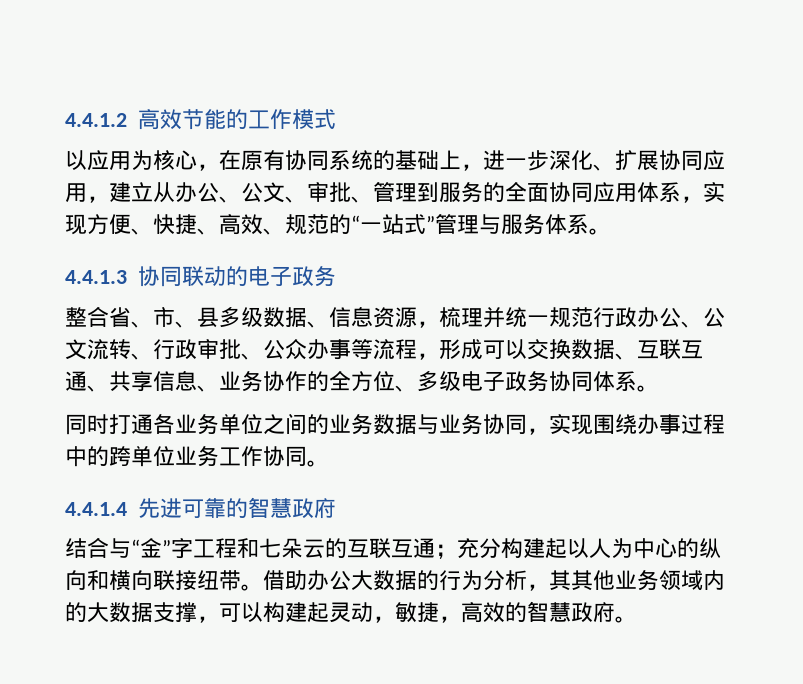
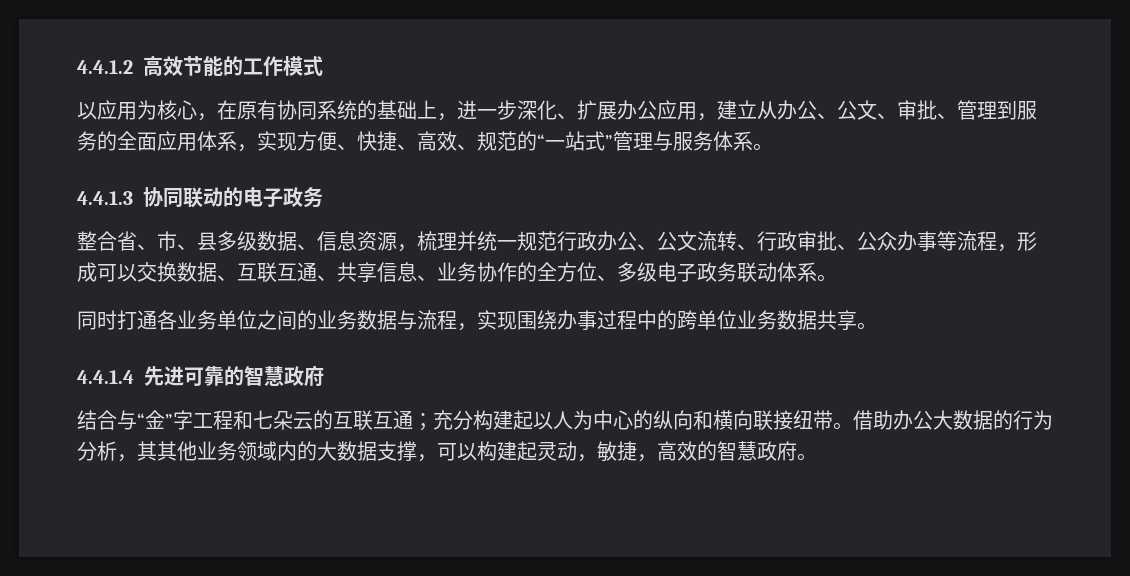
- 以应用为核心，在原有协同系统的基础上，进一步深化、扩展协同应用，建立从办公、公文、审批、管理到服务的全面协同应用体系，实现方便、快捷、高效、规范的“一站式”管理与服务体系。
+ 以应用为核心，在原有协同系统的基础上，进一步深化、扩展办公应用，建立从办公、公文、审批、管理到服务的全面应用体系，实现方便、快捷、高效、规范的“一站式”管理与服务体系。
- 整合省、市、县多级数据、信息资源，梳理并统一规范行政办公、公文流转、行政审批、公众办事等流程，形成可以交换数据、互联互通、共享信息、业务协作的全方位、多级电子政务协同体系。
+ 整合省、市、县多级数据、信息资源，梳理并统一规范行政办公、公文流转、行政审批、公众办事等流程，形成可以交换数据、互联互通、共享信息、业务协作的全方位、多级电子政务联动体系。
- 同时打通各业务单位之间的业务数据与业务协同，实现围绕办事过程中的跨单位业务工作协同。
+ 同时打通各业务单位之间的业务数据与流程，实现围绕办事过程中的跨单位业务数据共享。

